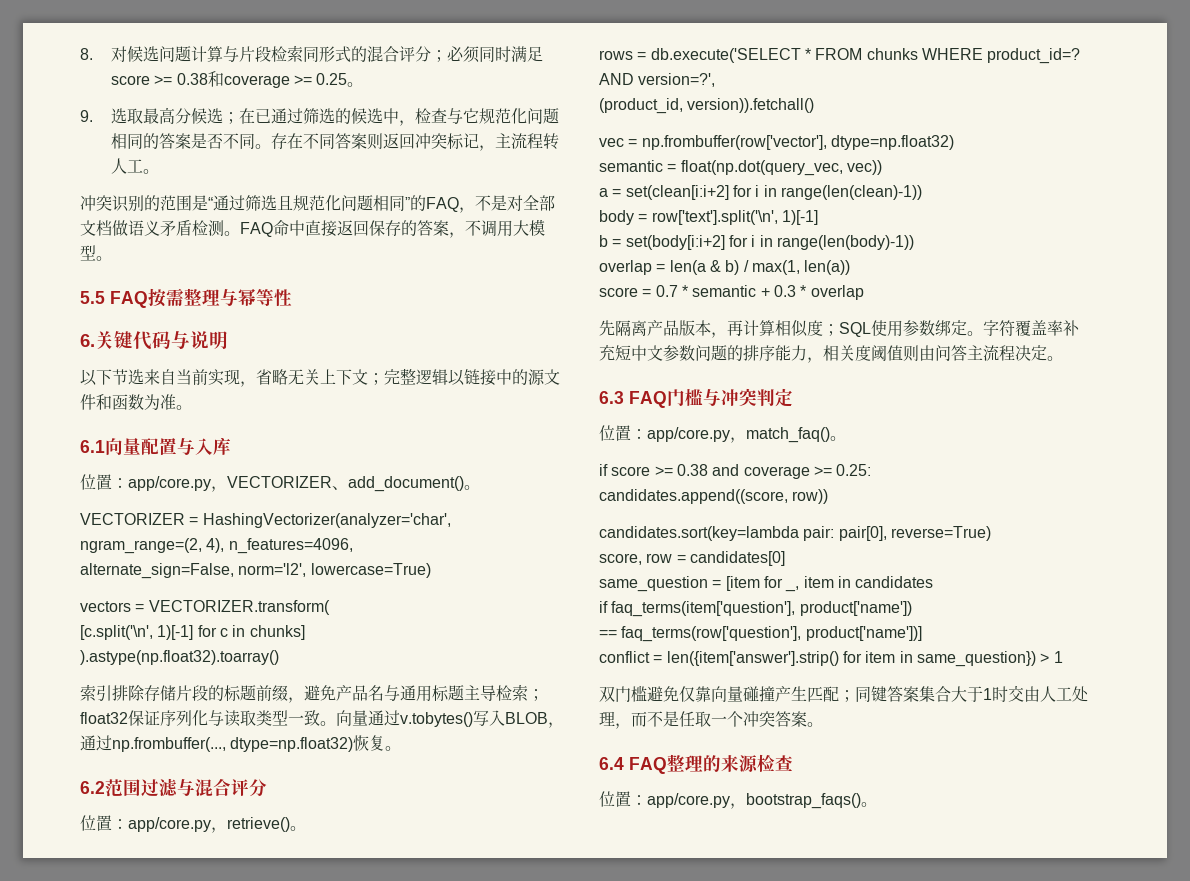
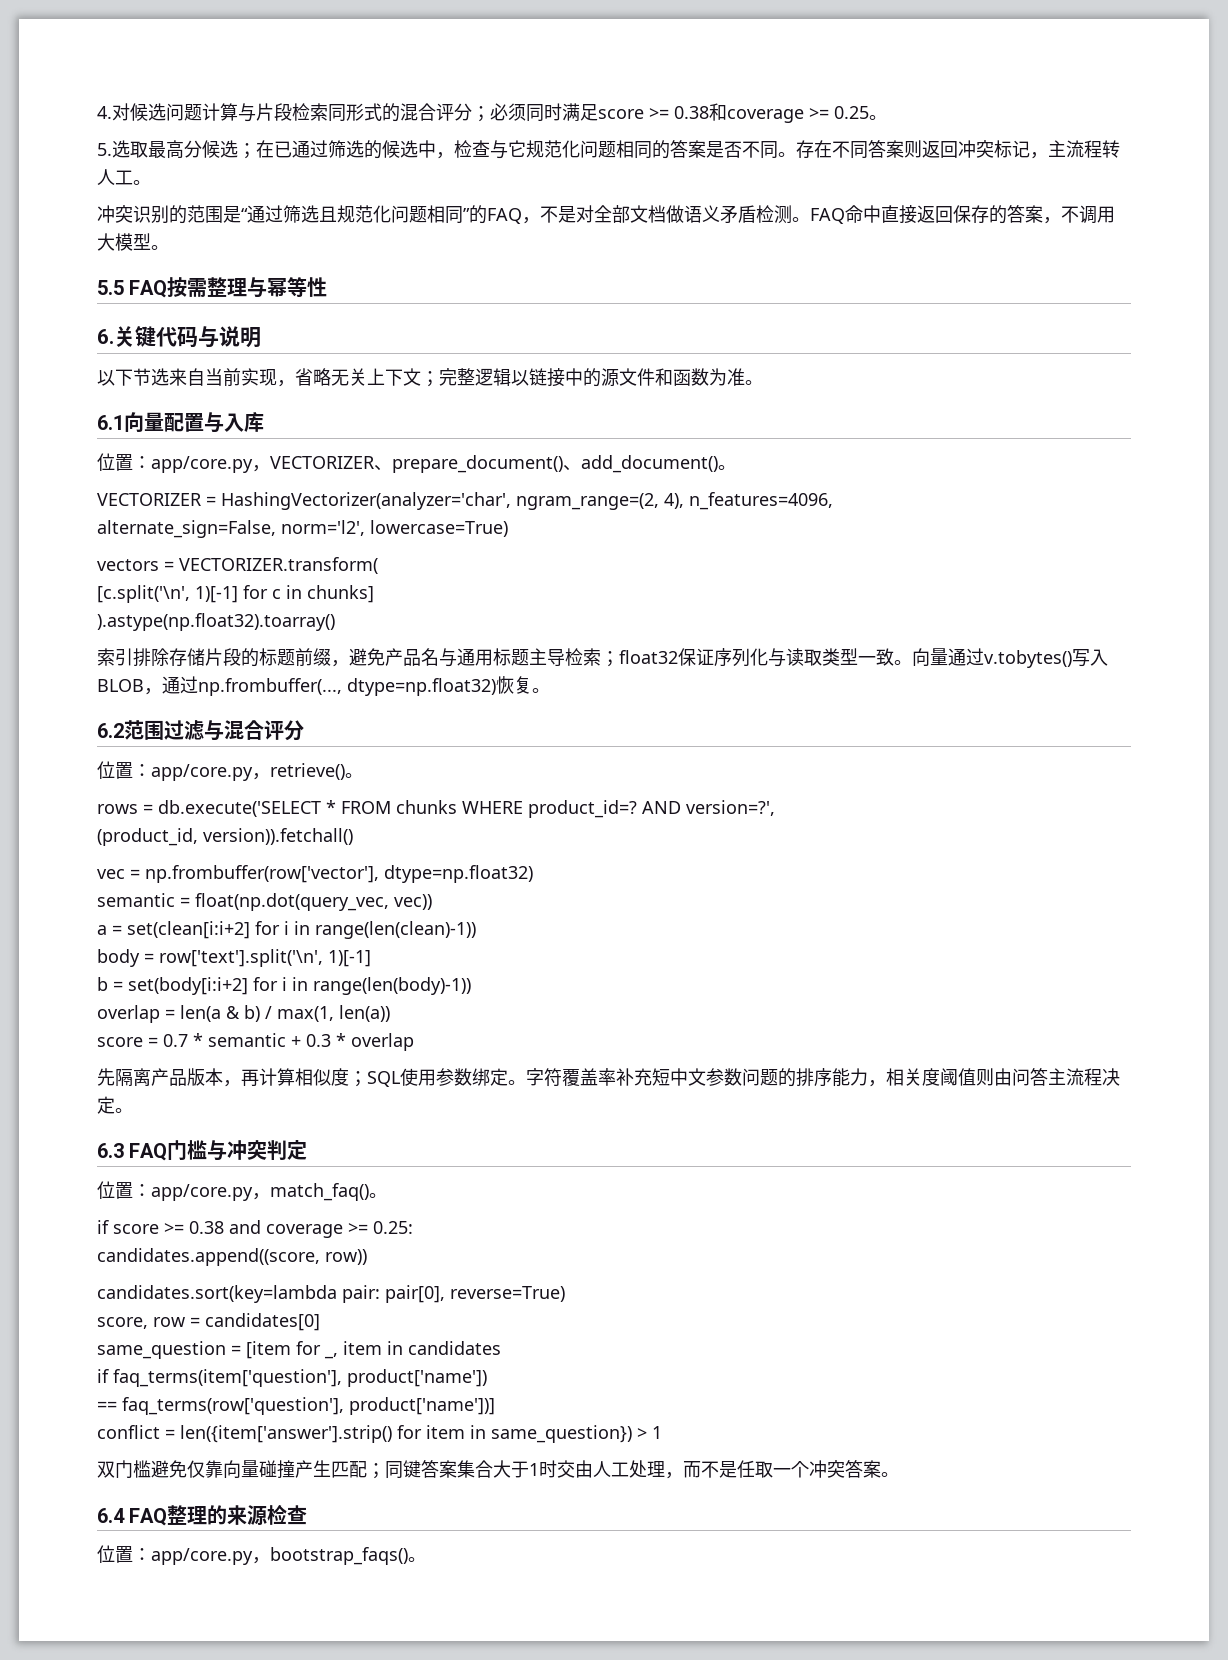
- 8.对候选问题计算与片段检索同形式的混合评分；必须同时满足score >= 0.38和coverage >= 0.25。
+ 4.对候选问题计算与片段检索同形式的混合评分；必须同时满足score >= 0.38和coverage >= 0.25。
- 9.选取最高分候选；在已通过筛选的候选中，检查与它规范化问题相同的答案是否不同。
+ 5.选取最高分候选；在已通过筛选的候选中，检查与它规范化问题相同的答案是否不同。
- 位置：app/core.py，VECTORIZER、add_document()。
+ 位置：app/core.py，VECTORIZER、prepare_document()、add_document()。

